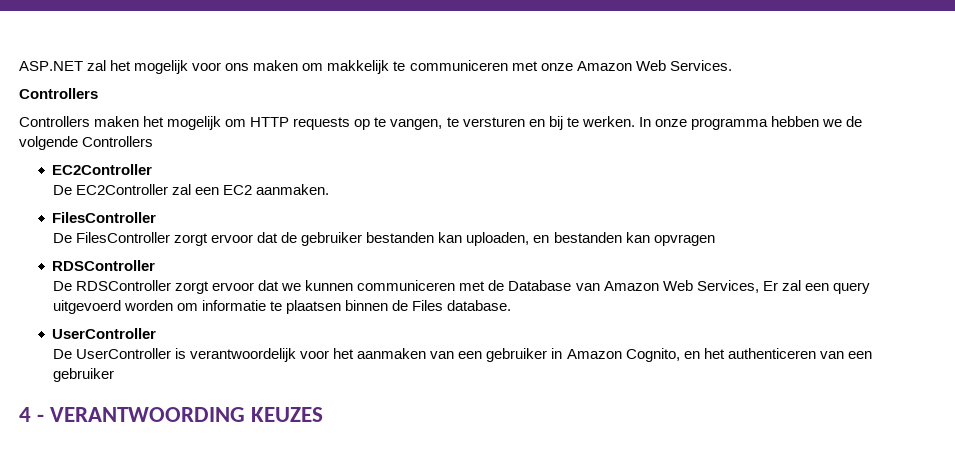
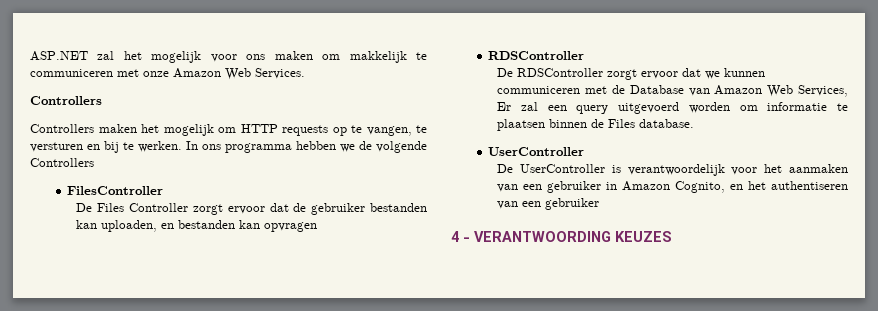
- In onze programma hebben we de volgende Controllers
- EC2Controller
- De EC2Controller zal een EC2 aanmaken.
+ In ons programma hebben we de volgende Controllers
- De FilesController zorgt ervoor dat de gebruiker bestanden kan uploaden, en bestanden kan opvragen
+ De Files Controller zorgt ervoor dat de gebruiker bestanden kan uploaden, en bestanden kan opvragen
- De UserController is verantwoordelijk voor het aanmaken van een gebruiker in Amazon Cognito, en het authenticeren van een gebruiker
+ De UserController is verantwoordelijk voor het aanmaken van een gebruiker in Amazon Cognito, en het authentiseren van een gebruiker

